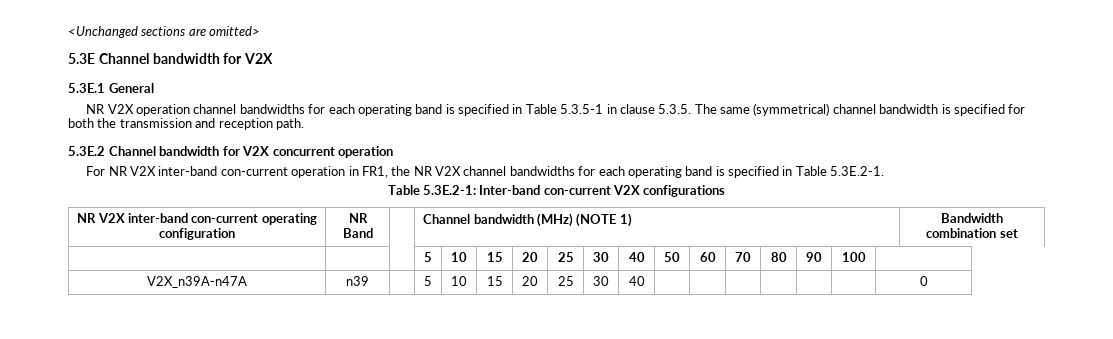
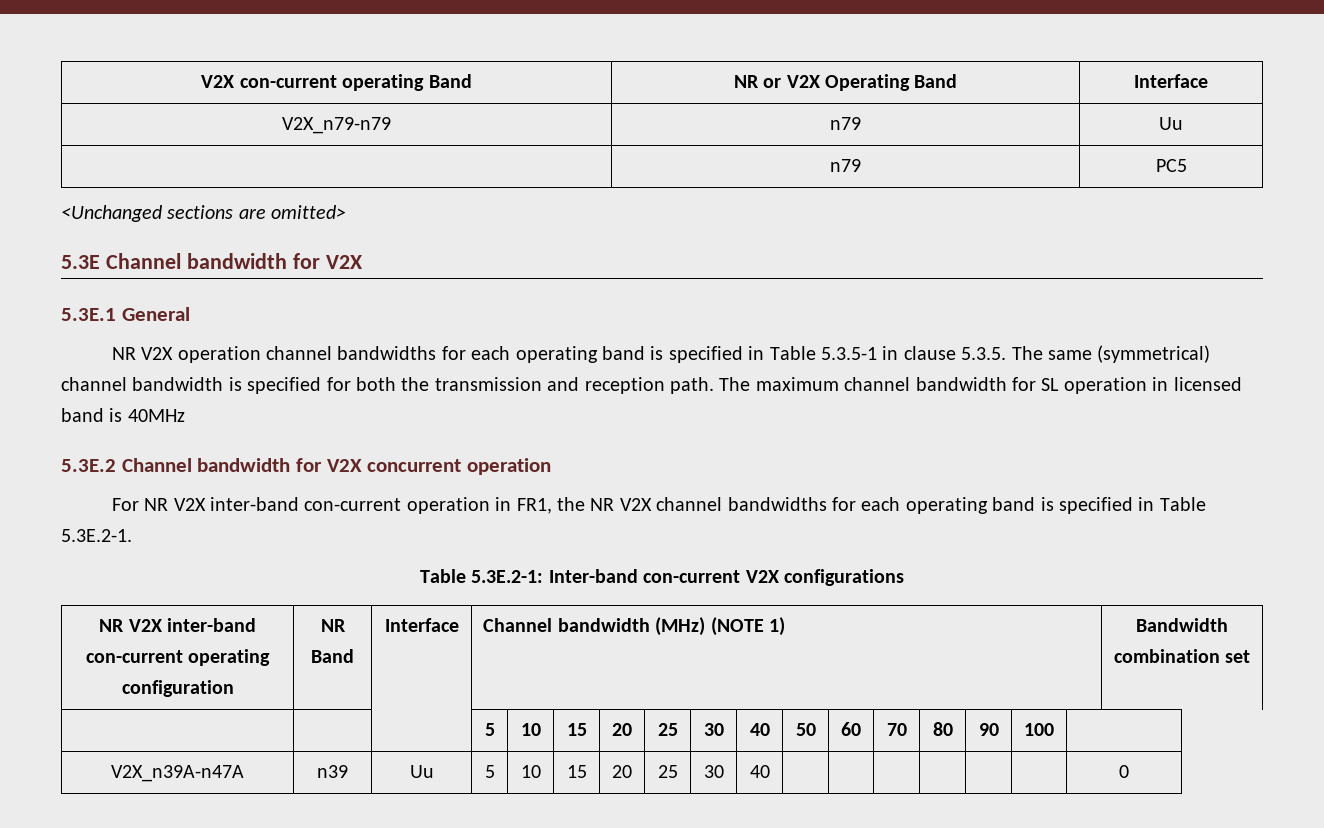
+ V2X con-current operating Band | NR or V2X Operating Band | Interface
+ V2X_n79-n79 | n79 | Uu
+ | n79 | PC5
+ The maximum channel bandwidth for SL operation in licensed band is 40MHz
- NR V2X inter-band con-current operating configuration | NR Band | | Channel bandwidth (MHz) (NOTE 1) | Bandwidth combination set
+ NR V2X inter-band con-current operating configuration | NR Band | Interface | Channel bandwidth (MHz) (NOTE 1) | Bandwidth combination set
- V2X_n39A-n47A | n39 | | 5 | 10 | 15 | 20 | 25 | 30 | 40 | | | | | | | 0
+ V2X_n39A-n47A | n39 | Uu | 5 | 10 | 15 | 20 | 25 | 30 | 40 | | | | | | | 0

